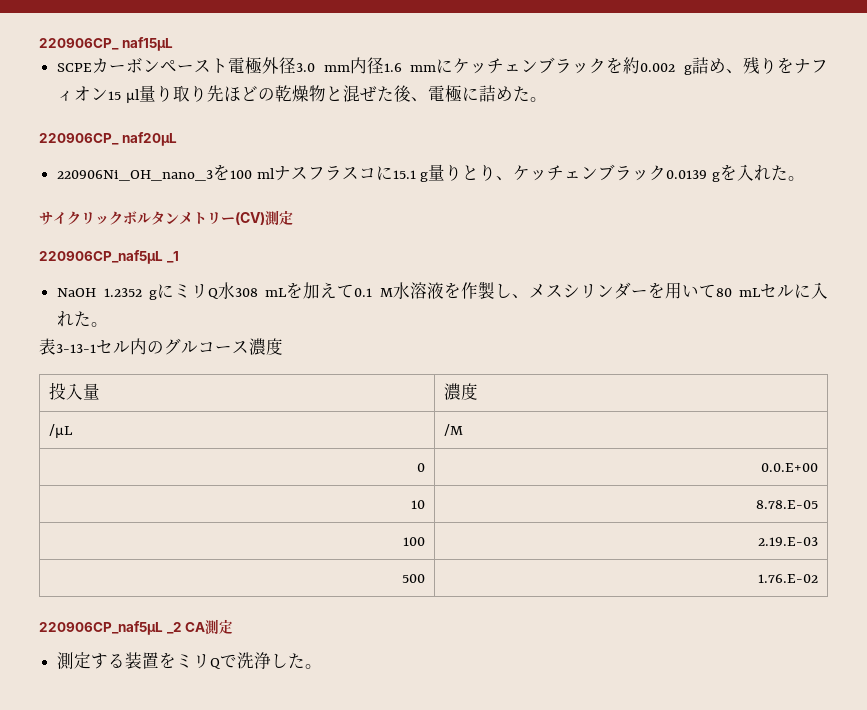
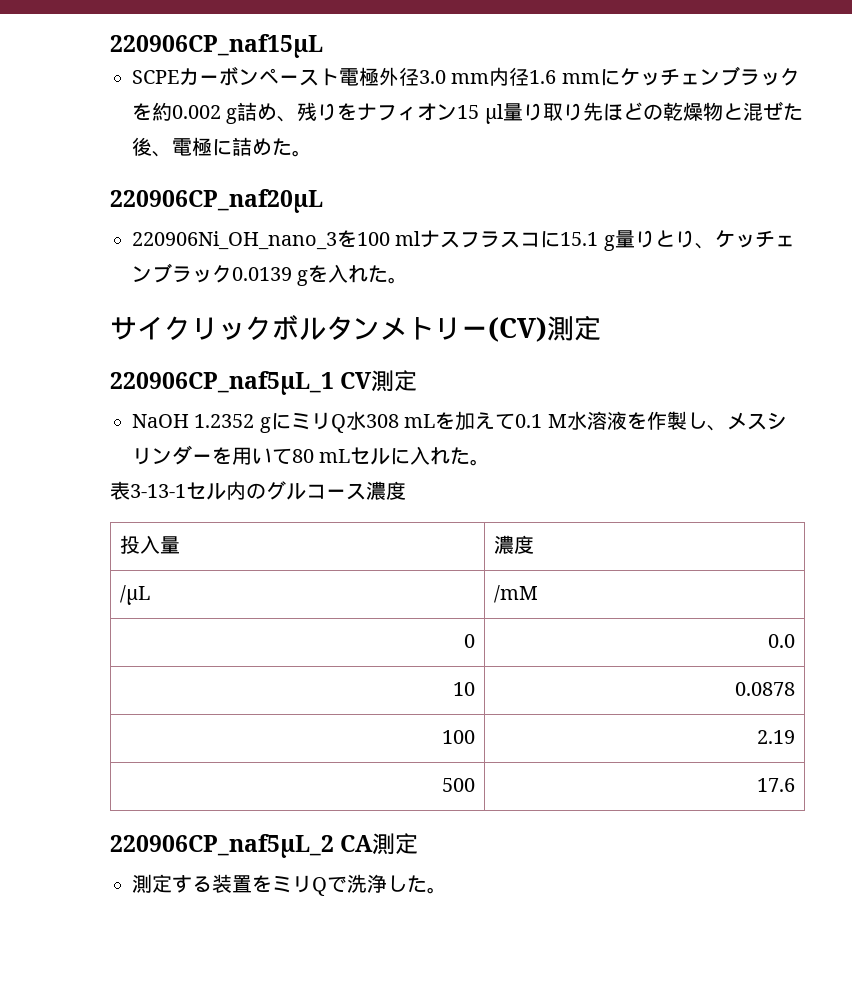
- 220906CP_ naf15μL
+ 220906CP_naf15μL
- 220906CP_ naf20μL
+ 220906CP_naf20μL
- 220906CP_naf5μL _1
+ 220906CP_naf5μL_1 CV測定
- /μL | /M
+ /μL | /mM
- 0 | 0.0.E+00
+ 0 | 0.0
- 10 | 8.78.E-05
+ 10 | 0.0878
- 100 | 2.19.E-03
+ 100 | 2.19
- 500 | 1.76.E-02
- 220906CP_naf5μL _2 CA測定
+ 500 | 17.6
+ 220906CP_naf5μL_2 CA測定

